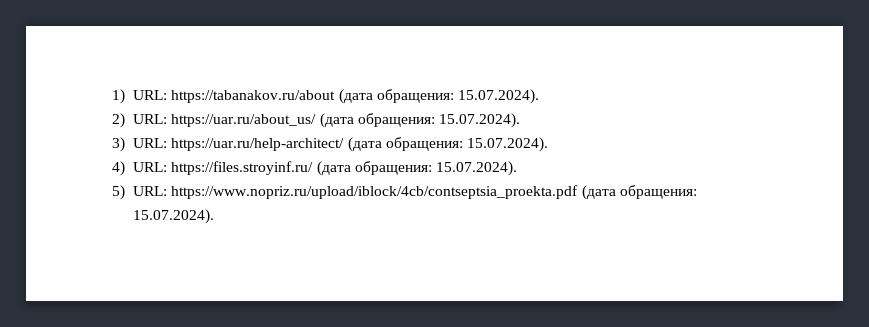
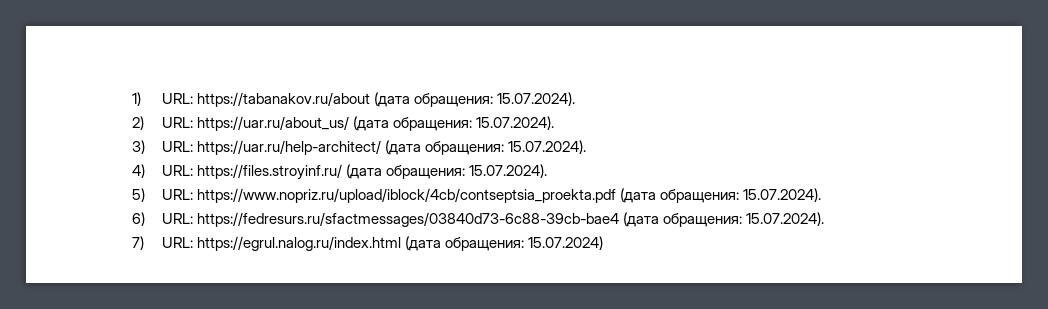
+ 6) URL: https://fedresurs.ru/sfactmessages/03840d73-6c88-39cb-bae4 (дата обращения: 15.07.2024).
+ 7) URL: https://egrul.nalog.ru/index.html (дата обращения: 15.07.2024)

